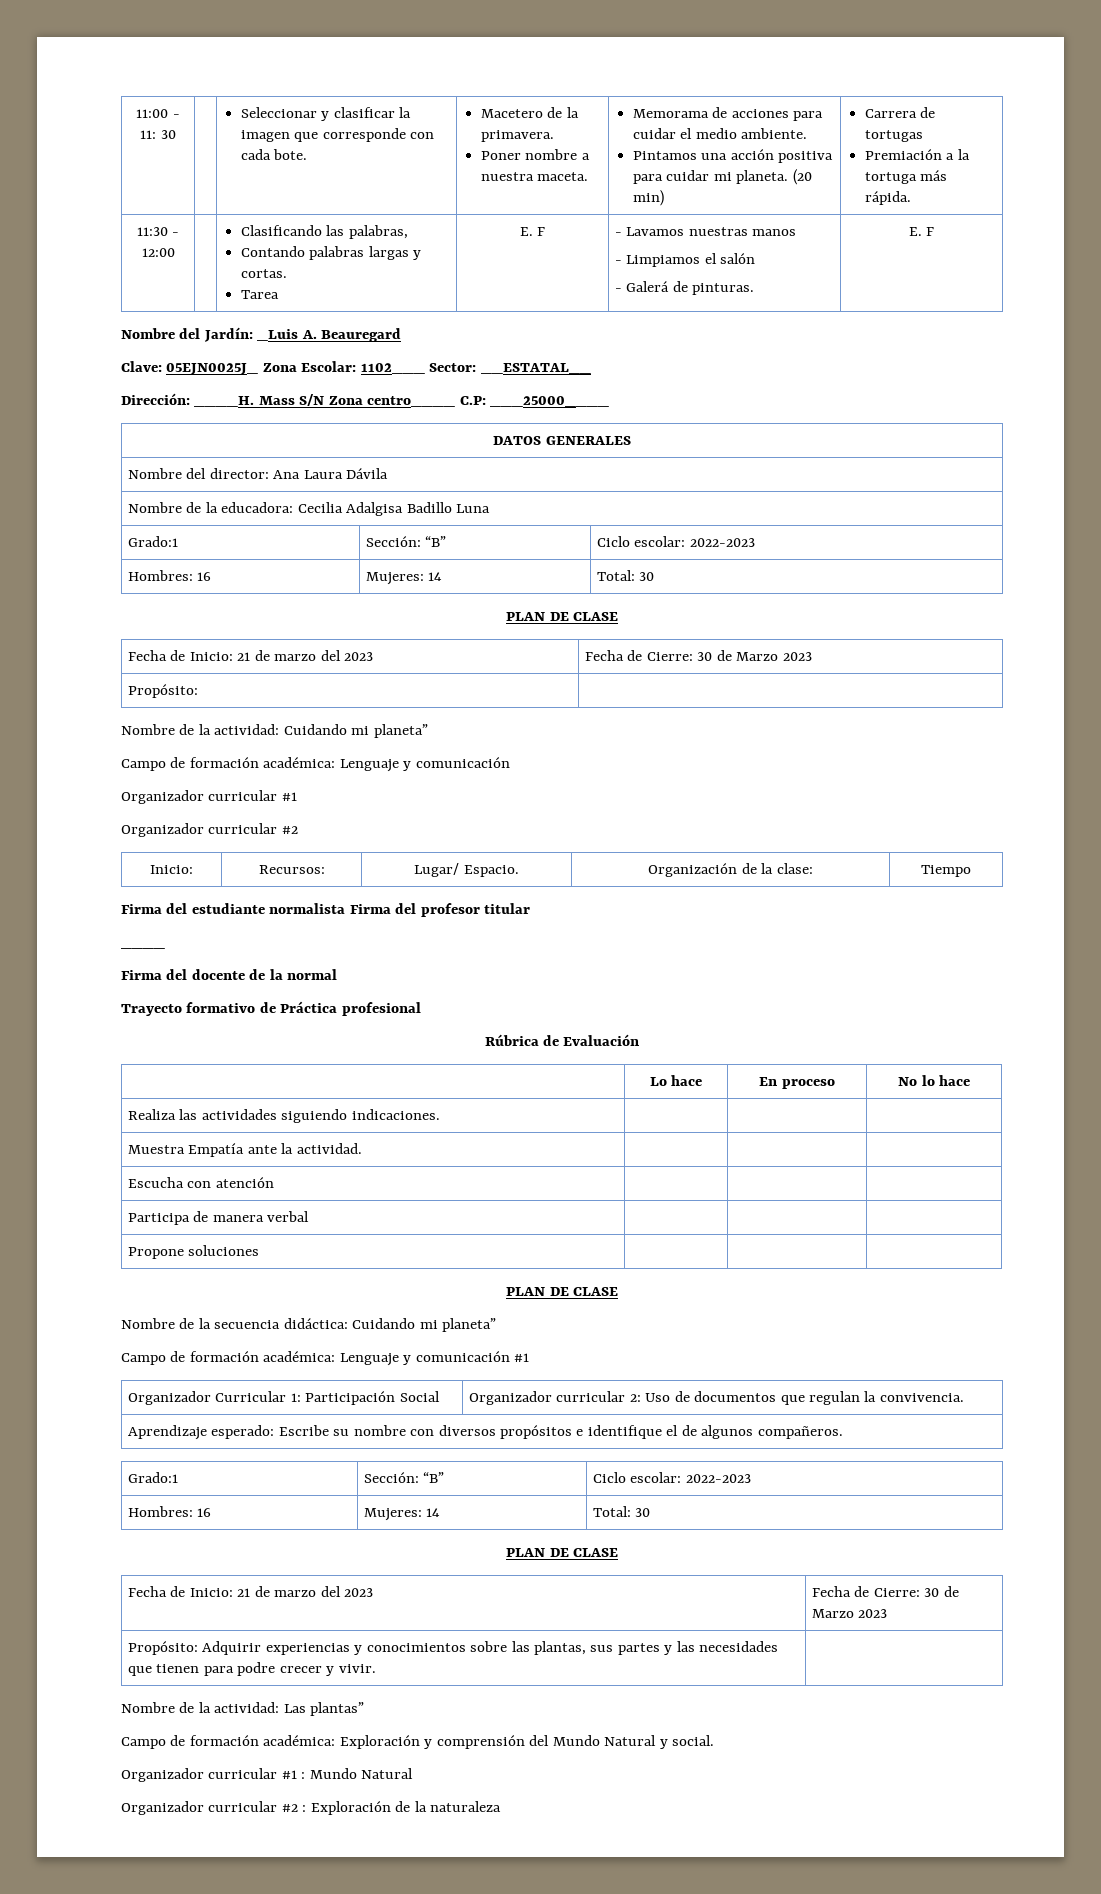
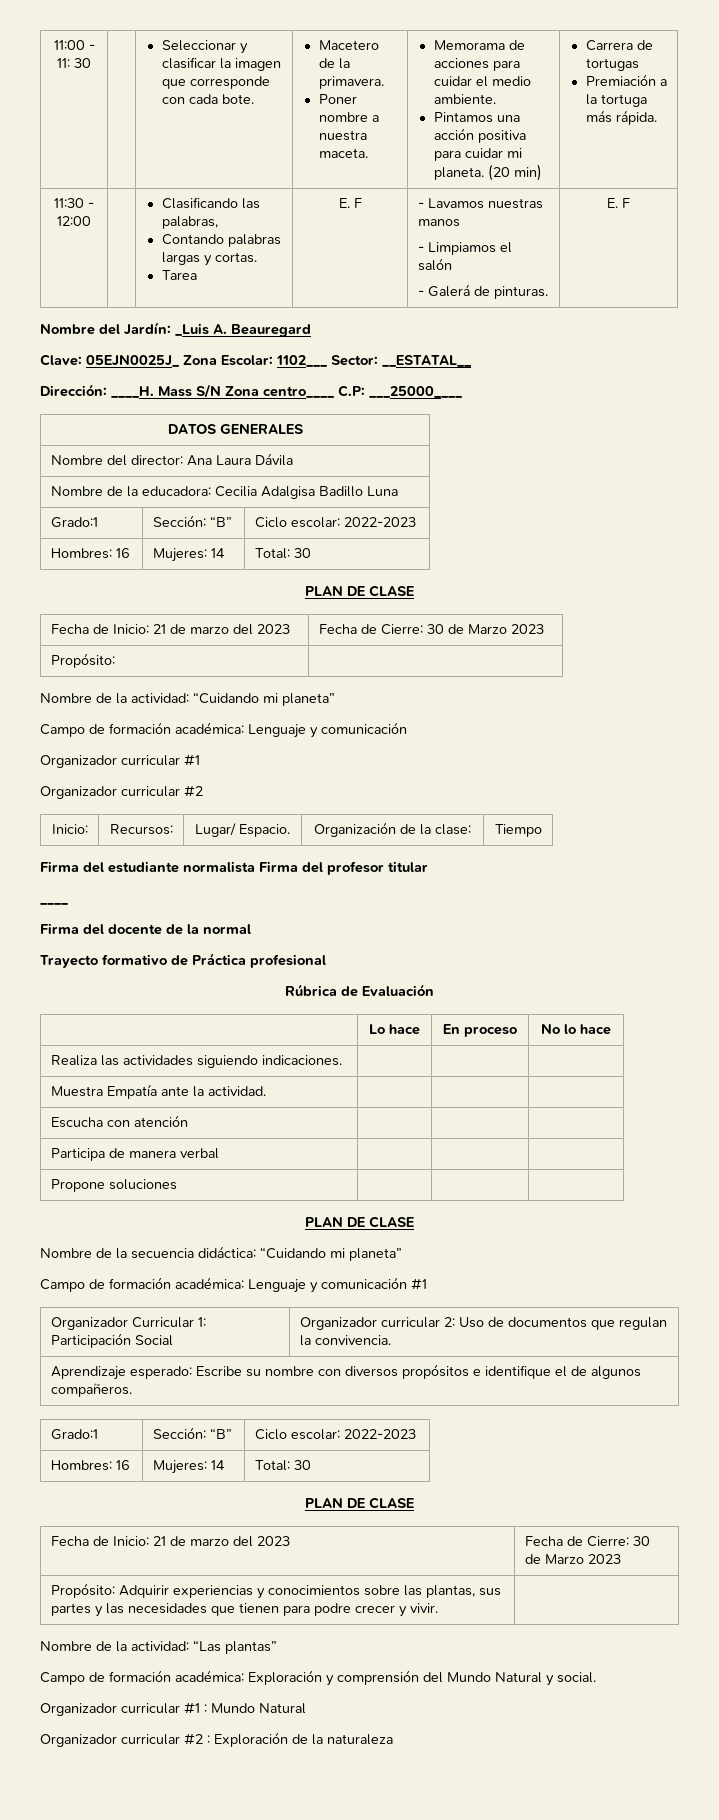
- Nombre de la actividad: Cuidando mi planeta”
+ Nombre de la actividad: “Cuidando mi planeta”
- Nombre de la secuencia didáctica: Cuidando mi planeta”
+ Nombre de la secuencia didáctica: “Cuidando mi planeta”
- Nombre de la actividad: Las plantas”
+ Nombre de la actividad: “Las plantas”

